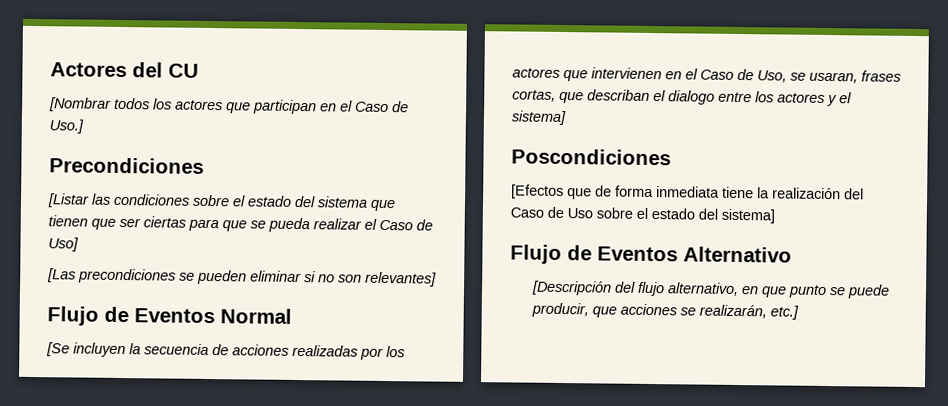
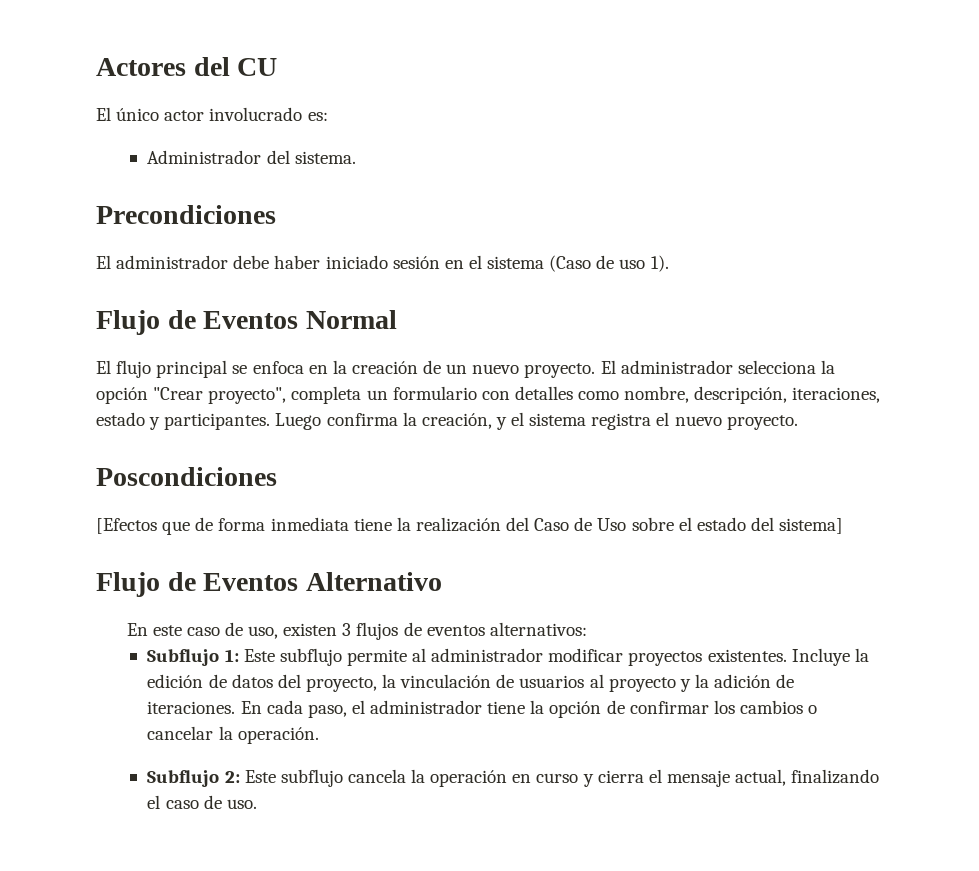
- [Nombrar todos los actores que participan en el Caso de Uso.]
+ El único actor involucrado es:
+ Administrador del sistema.
  Precondiciones
- [Listar las condiciones sobre el estado del sistema que tienen que ser ciertas para que se pueda realizar el Caso de Uso]
- [Las precondiciones se pueden eliminar si no son relevantes]
+ El administrador debe haber iniciado sesión en el sistema (Caso de uso 1).
  Flujo de Eventos Normal
- [Se incluyen la secuencia de acciones realizadas por los actores que intervienen en el Caso de Uso, se usaran, frases cortas, que describan el dialogo entre los actores y el sistema]
+ El flujo principal se enfoca en la creación de un nuevo proyecto. El administrador selecciona la opción "Crear proyecto", completa un formulario con detalles como nombre, descripción, iteraciones, estado y participantes. Luego confirma la creación, y el sistema registra el nuevo proyecto.
- [Descripción del flujo alternativo, en que punto se puede producir, que acciones se realizarán, etc.]
+ En este caso de uso, existen 3 flujos de eventos alternativos:
+ Subflujo 1: Este subflujo permite al administrador modificar proyectos existentes. Incluye la edición de datos del proyecto, la vinculación de usuarios al proyecto y la adición de iteraciones. En cada paso, el administrador tiene la opción de confirmar los cambios o cancelar la operación.
+ Subflujo 2: Este subflujo cancela la operación en curso y cierra el mensaje actual, finalizando el caso de uso.

